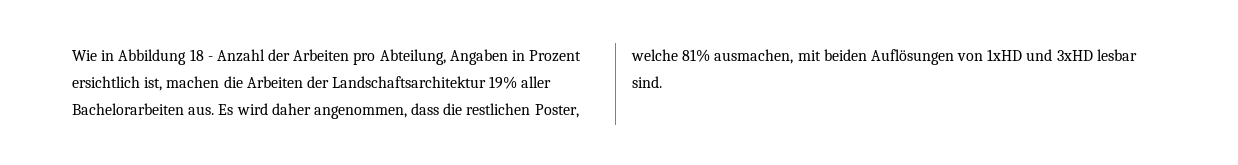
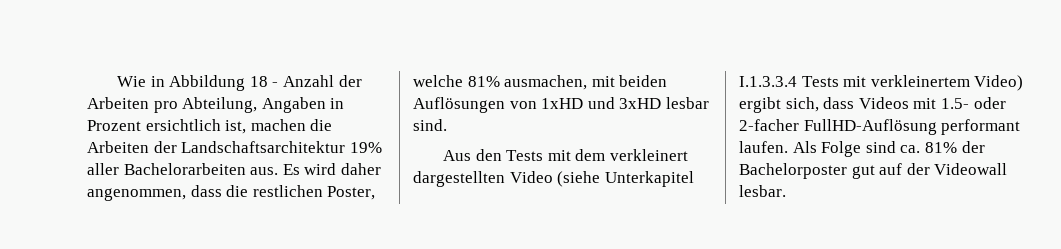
+ Aus den Tests mit dem verkleinert dargestellten Video (siehe Unterkapitel I.1.3.3.4 Tests mit verkleinertem Video) ergibt sich, dass Videos mit 1.5- oder 2-facher FullHD-Auflösung performant laufen. Als Folge sind ca. 81% der Bachelorposter gut auf der Videowall lesbar.

